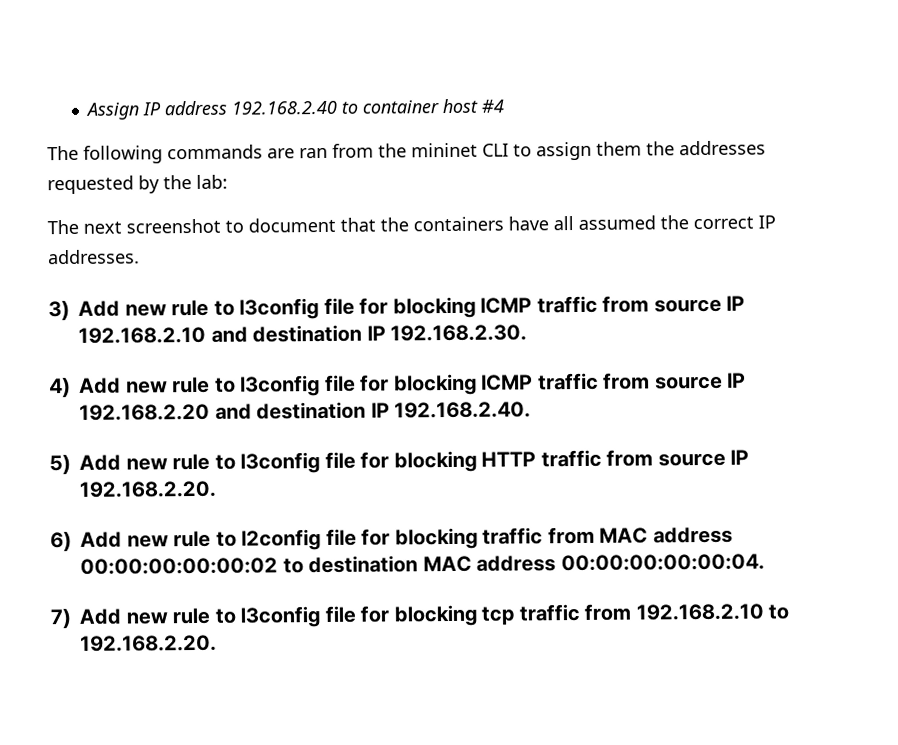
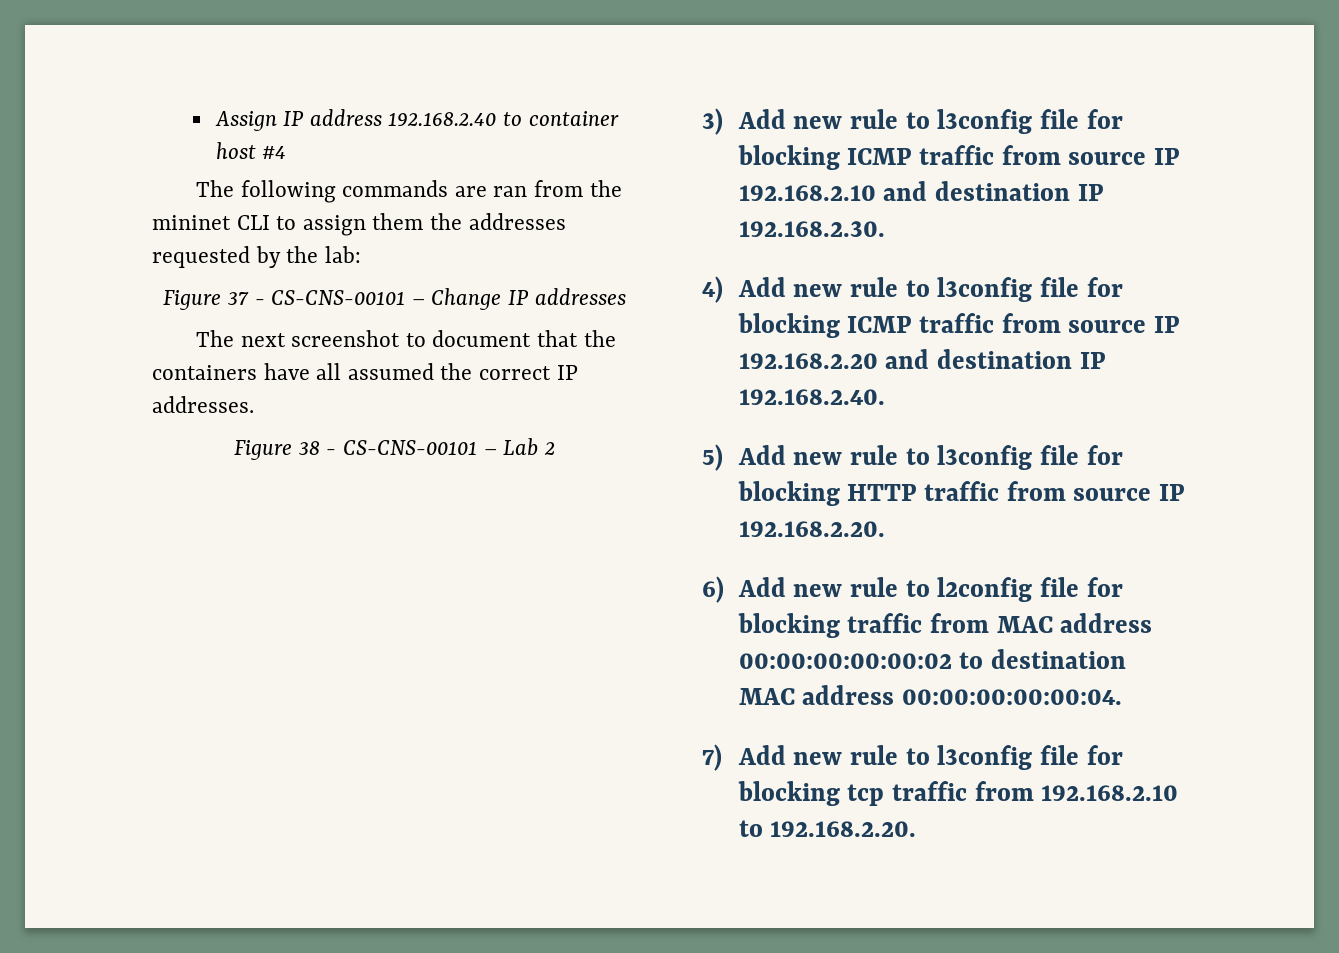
+ Figure 37 - CS-CNS-00101 – Change IP addresses
+ Figure 38 - CS-CNS-00101 – Lab 2

